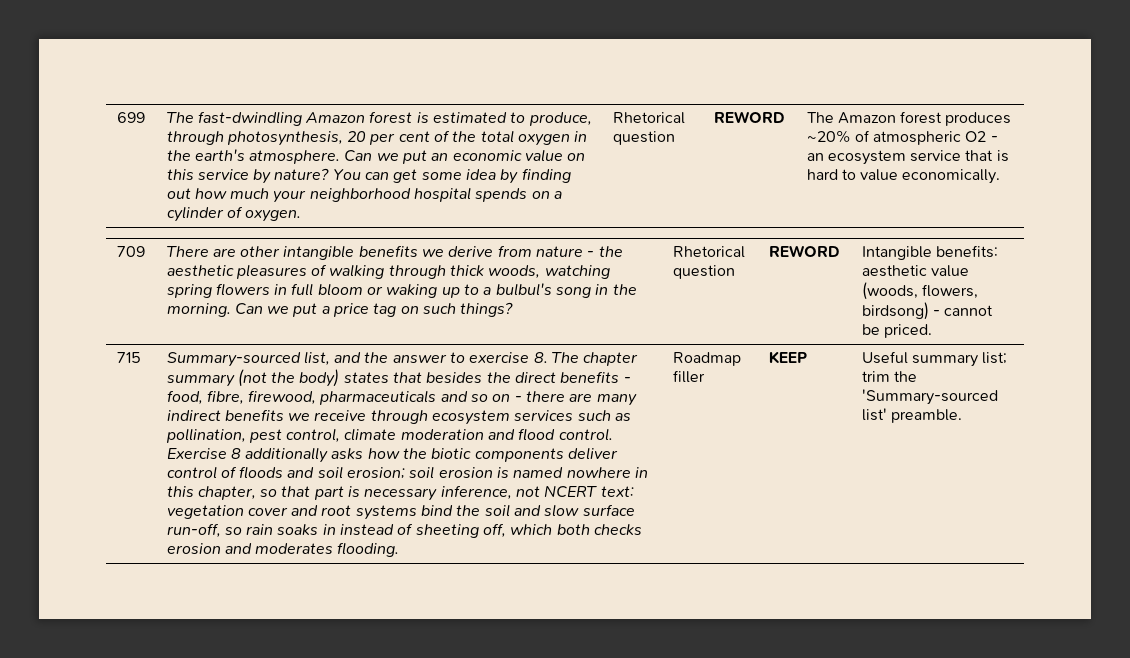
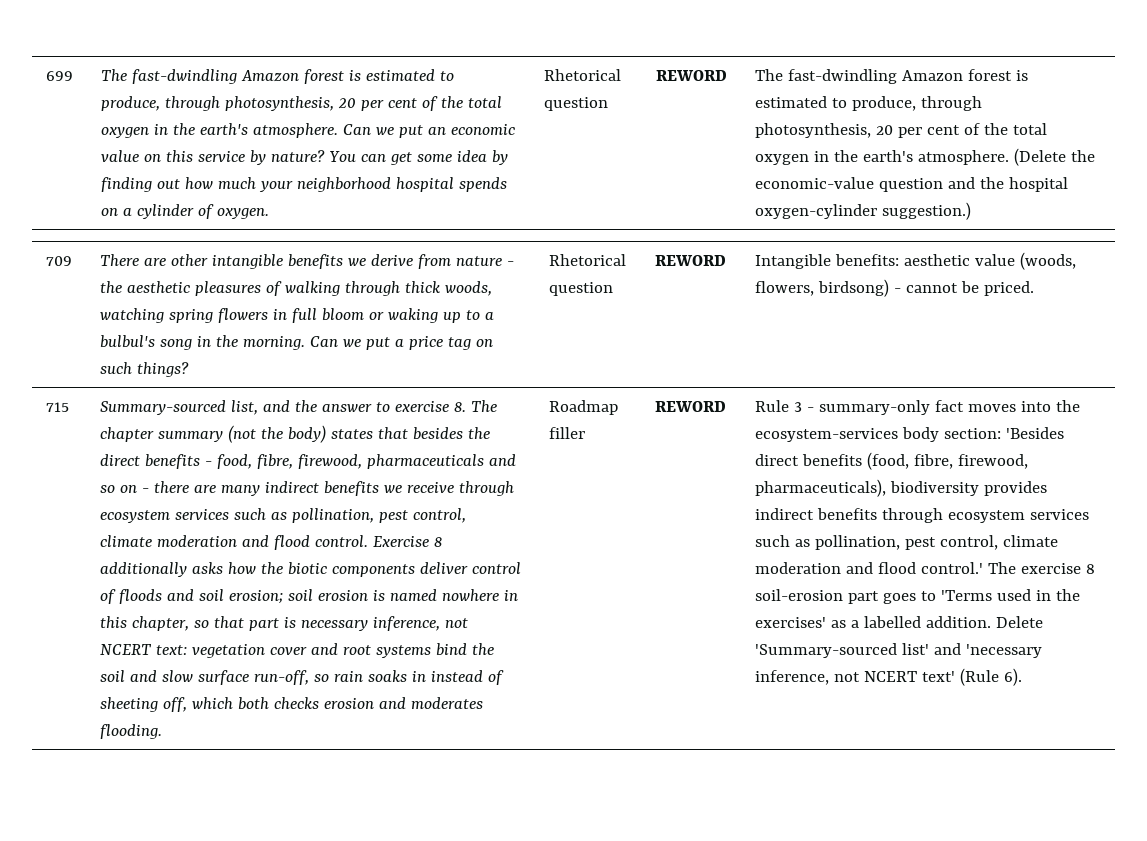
- The Amazon forest produces ~20% of atmospheric O2 - an ecosystem service that is hard to value economically.
+ The fast-dwindling Amazon forest is estimated to produce, through photosynthesis, 20 per cent of the total oxygen in the earth's atmosphere. (Delete the economic-value question and the hospital oxygen-cylinder suggestion.)
- KEEP | Useful summary list; trim the 'Summary-sourced list' preamble.
+ REWORD | Rule 3 - summary-only fact moves into the ecosystem-services body section: 'Besides direct benefits (food, fibre, firewood, pharmaceuticals), biodiversity provides indirect benefits through ecosystem services such as pollination, pest control, climate moderation and flood control.' The exercise 8 soil-erosion part goes to 'Terms used in the exercises' as a labelled addition. Delete 'Summary-sourced list' and 'necessary inference, not NCERT text' (Rule 6).

